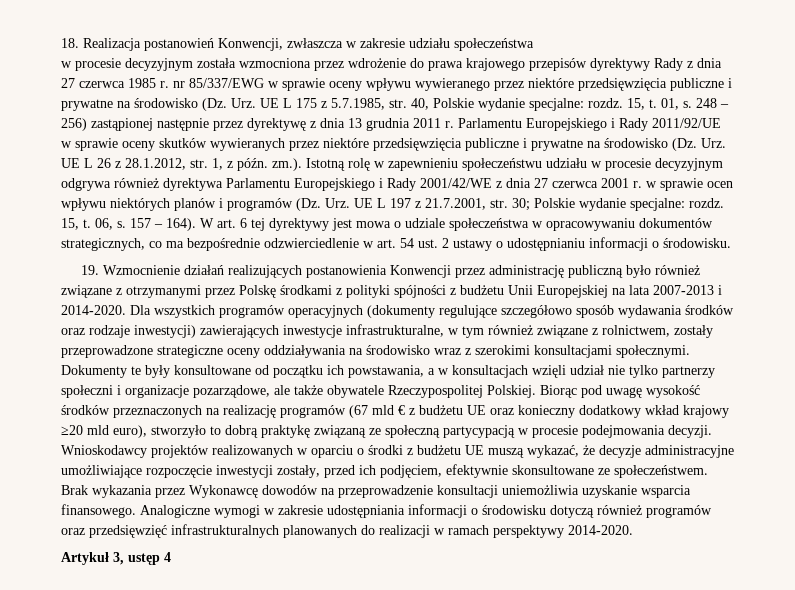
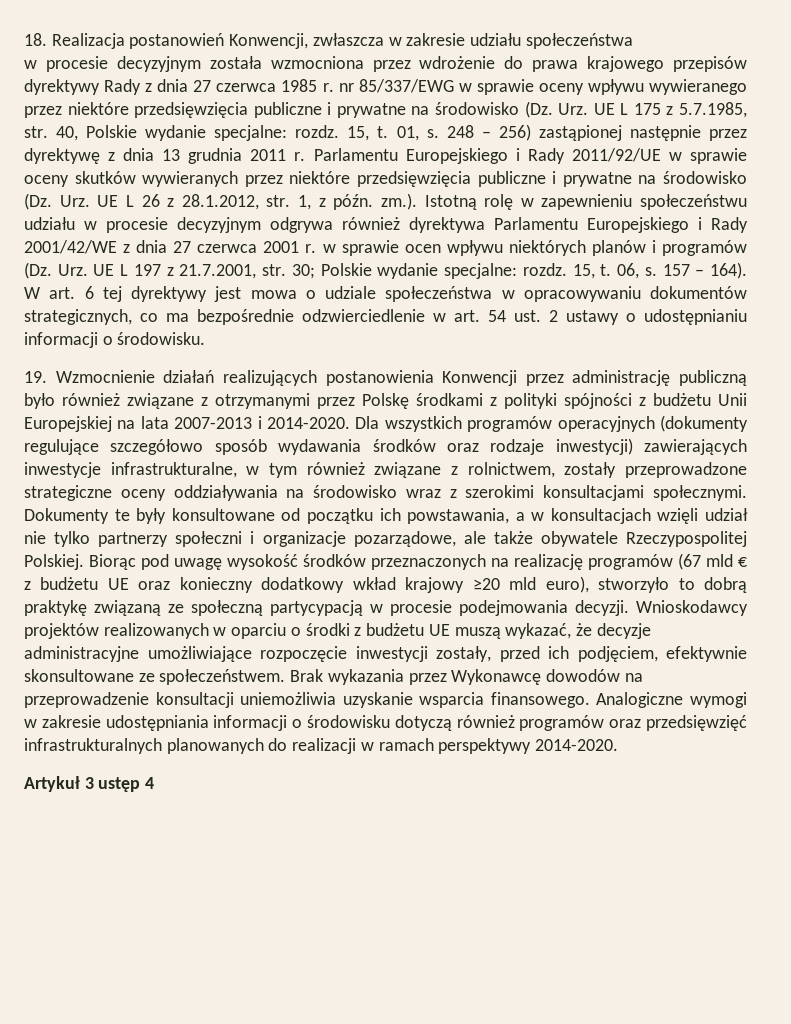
- Artykuł 3, ustęp 4
+ Artykuł 3 ustęp 4

